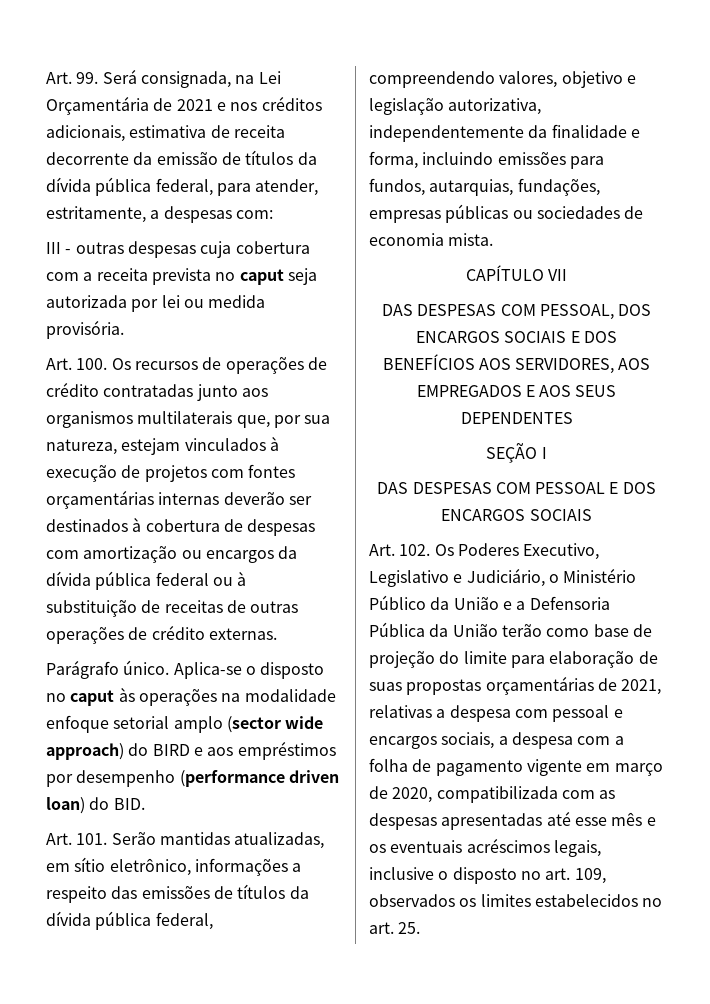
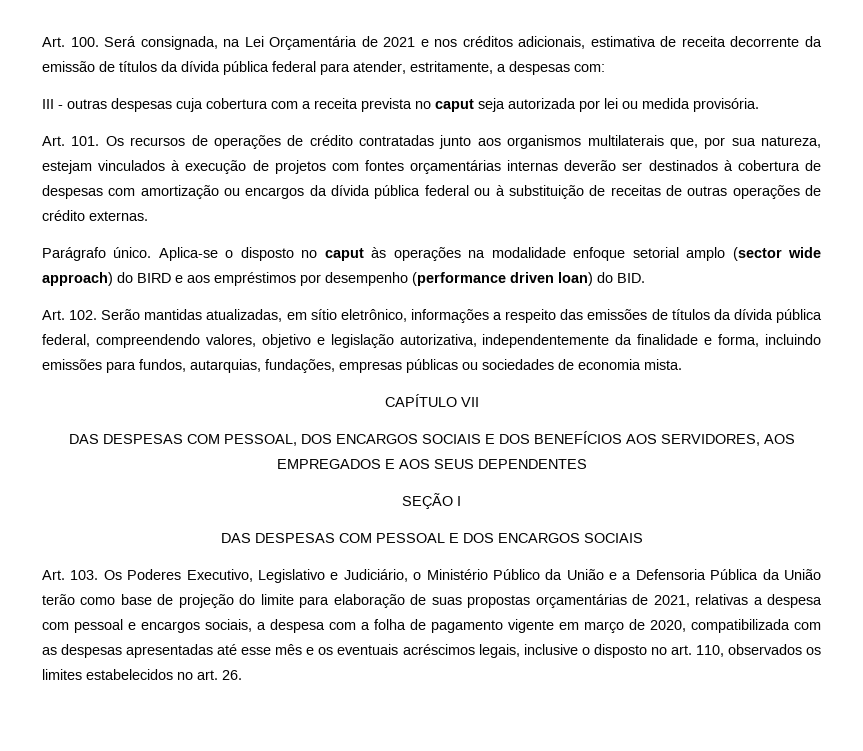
- Art. 99. Será consignada, na Lei Orçamentária de 2021 e nos créditos adicionais, estimativa de receita decorrente da emissão de títulos da dívida pública federal, para atender, estritamente, a despesas com:
+ Art. 100. Será consignada, na Lei Orçamentária de 2021 e nos créditos adicionais, estimativa de receita decorrente da emissão de títulos da dívida pública federal para atender, estritamente, a despesas com:
- Art. 100. Os recursos de operações de crédito contratadas junto aos organismos multilaterais que, por sua natureza, estejam vinculados à execução de projetos com fontes orçamentárias internas deverão ser destinados à cobertura de despesas com amortização ou encargos da dívida pública federal ou à substituição de receitas de outras operações de crédito externas.
+ Art. 101. Os recursos de operações de crédito contratadas junto aos organismos multilaterais que, por sua natureza, estejam vinculados à execução de projetos com fontes orçamentárias internas deverão ser destinados à cobertura de despesas com amortização ou encargos da dívida pública federal ou à substituição de receitas de outras operações de crédito externas.
- Art. 101. Serão mantidas atualizadas, em sítio eletrônico, informações a respeito das emissões de títulos da dívida pública federal, compreendendo valores, objetivo e legislação autorizativa, independentemente da finalidade e forma, incluindo emissões para fundos, autarquias, fundações, empresas públicas ou sociedades de economia mista.
+ Art. 102. Serão mantidas atualizadas, em sítio eletrônico, informações a respeito das emissões de títulos da dívida pública federal, compreendendo valores, objetivo e legislação autorizativa, independentemente da finalidade e forma, incluindo emissões para fundos, autarquias, fundações, empresas públicas ou sociedades de economia mista.
- Art. 102. Os Poderes Executivo, Legislativo e Judiciário, o Ministério Público da União e a Defensoria Pública da União terão como base de projeção do limite para elaboração de suas propostas orçamentárias de 2021, relativas a despesa com pessoal e encargos sociais, a despesa com a folha de pagamento vigente em março de 2020, compatibilizada com as despesas apresentadas até esse mês e os eventuais acréscimos legais, inclusive o disposto no art. 109, observados os limites estabelecidos no art. 25.
+ Art. 103. Os Poderes Executivo, Legislativo e Judiciário, o Ministério Público da União e a Defensoria Pública da União terão como base de projeção do limite para elaboração de suas propostas orçamentárias de 2021, relativas a despesa com pessoal e encargos sociais, a despesa com a folha de pagamento vigente em março de 2020, compatibilizada com as despesas apresentadas até esse mês e os eventuais acréscimos legais, inclusive o disposto no art. 110, observados os limites estabelecidos no art. 26.

